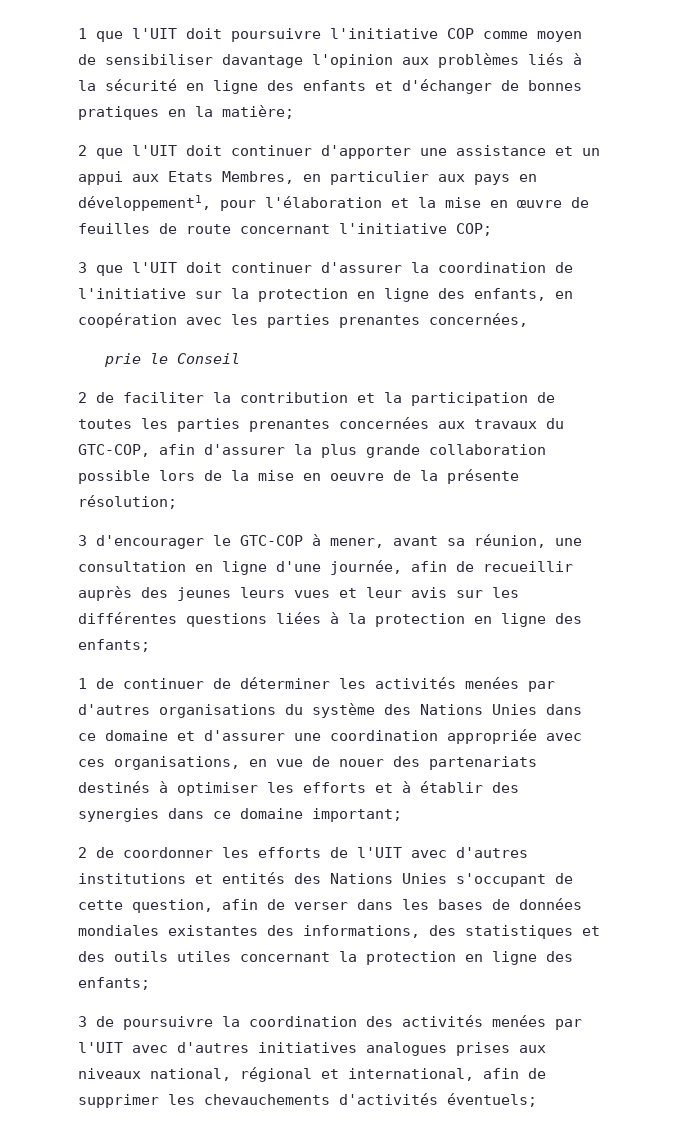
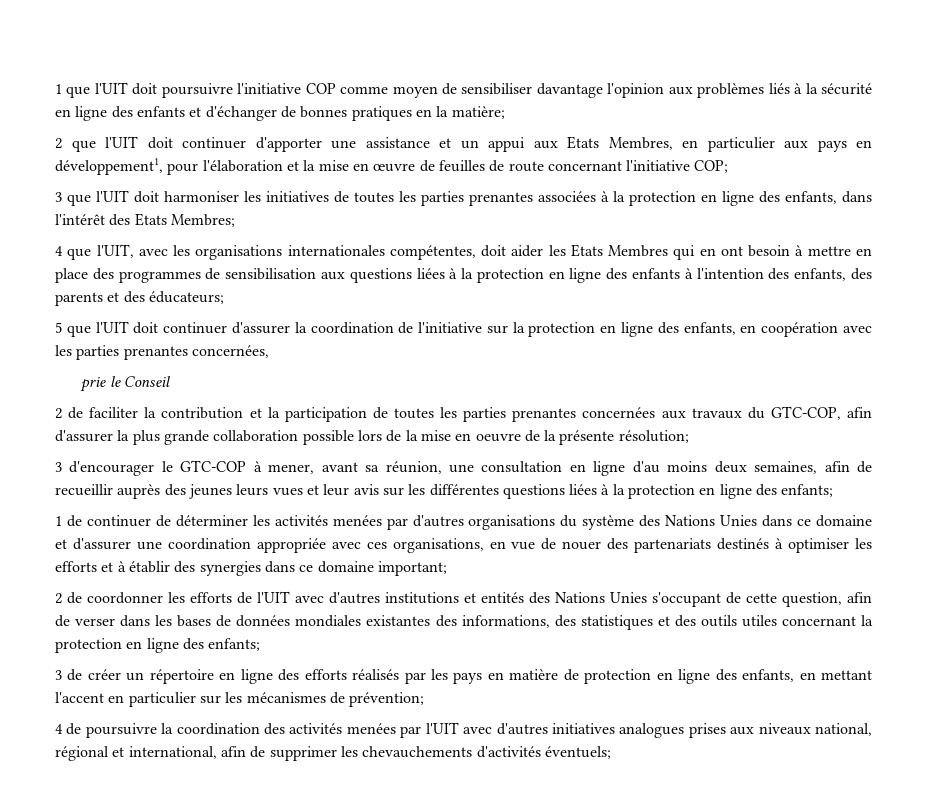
- 3 que l'UIT doit continuer d'assurer la coordination de l'initiative sur la protection en ligne des enfants, en coopération avec les parties prenantes concernées,
+ 3 que l'UIT doit harmoniser les initiatives de toutes les parties prenantes associées à la protection en ligne des enfants, dans l'intérêt des Etats Membres;
+ 4 que l'UIT, avec les organisations internationales compétentes, doit aider les Etats Membres qui en ont besoin à mettre en place des programmes de sensibilisation aux questions liées à la protection en ligne des enfants à l'intention des enfants, des parents et des éducateurs;
+ 5 que l'UIT doit continuer d'assurer la coordination de l'initiative sur la protection en ligne des enfants, en coopération avec les parties prenantes concernées,
- 3 d'encourager le GTC-COP à mener, avant sa réunion, une consultation en ligne d'une journée, afin de recueillir auprès des jeunes leurs vues et leur avis sur les différentes questions liées à la protection en ligne des enfants;
+ 3 d'encourager le GTC-COP à mener, avant sa réunion, une consultation en ligne d'au moins deux semaines, afin de recueillir auprès des jeunes leurs vues et leur avis sur les différentes questions liées à la protection en ligne des enfants;
- 3 de poursuivre la coordination des activités menées par l'UIT avec d'autres initiatives analogues prises aux niveaux national, régional et international, afin de supprimer les chevauchements d'activités éventuels;
+ 3 de créer un répertoire en ligne des efforts réalisés par les pays en matière de protection en ligne des enfants, en mettant l'accent en particulier sur les mécanismes de prévention;
+ 4 de poursuivre la coordination des activités menées par l'UIT avec d'autres initiatives analogues prises aux niveaux national, régional et international, afin de supprimer les chevauchements d'activités éventuels;

